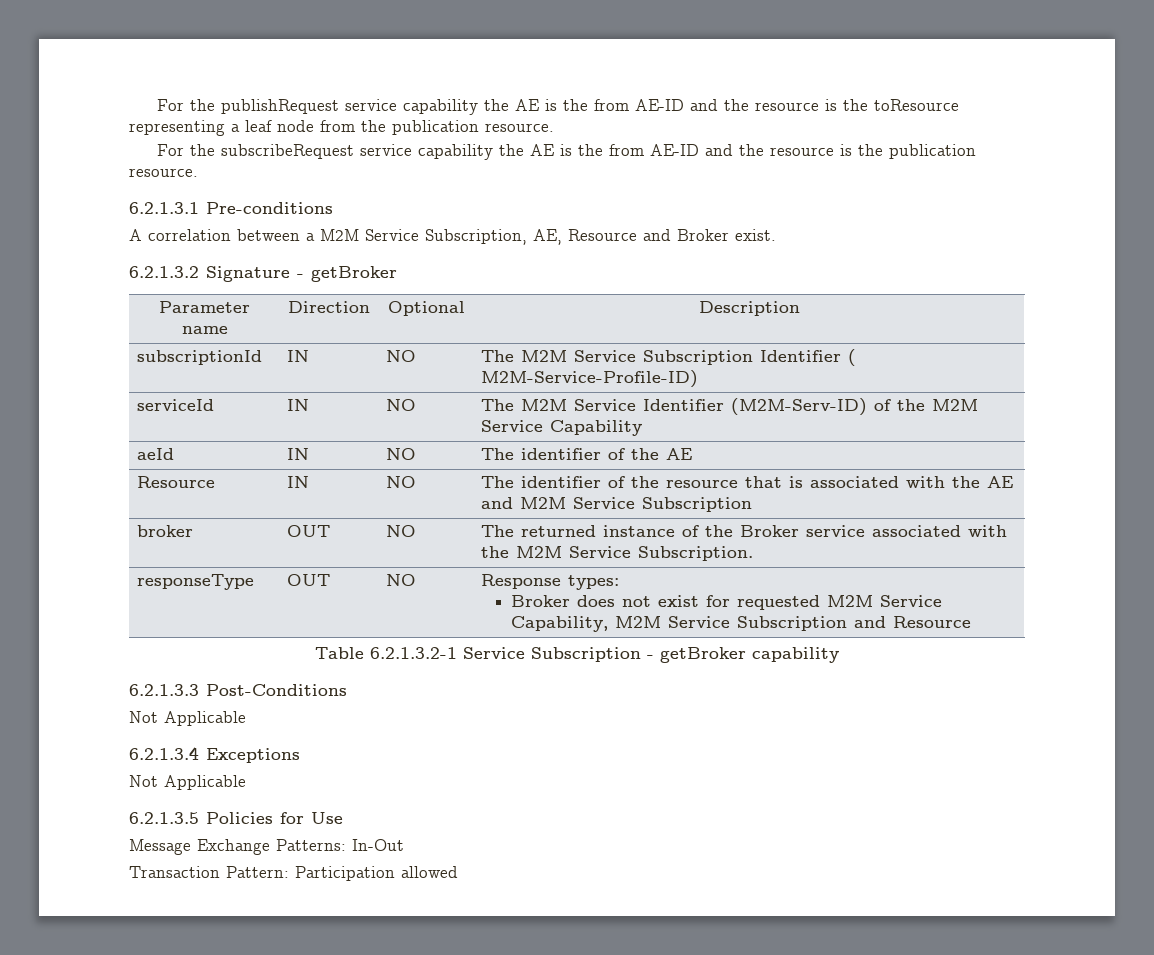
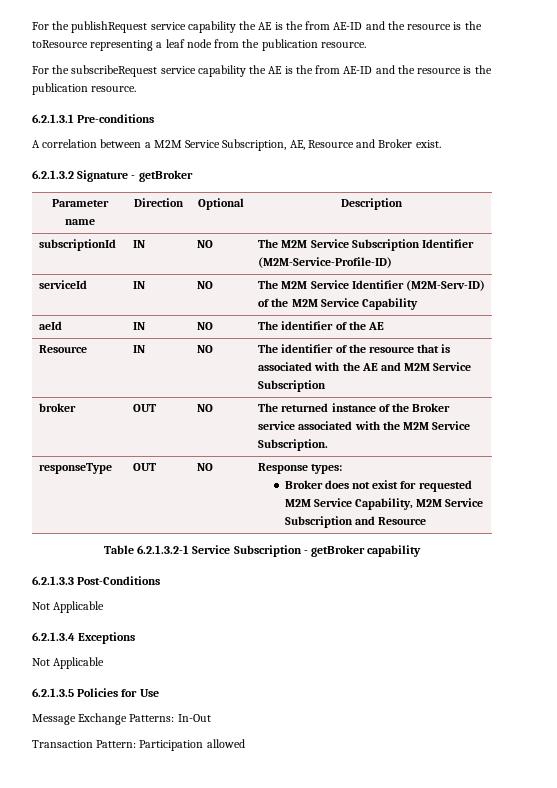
- subscriptionId | IN | NO | The M2M Service Subscription Identifier ( M2M-Service-Profile-ID)
+ subscriptionId | IN | NO | The M2M Service Subscription Identifier (M2M-Service-Profile-ID)

